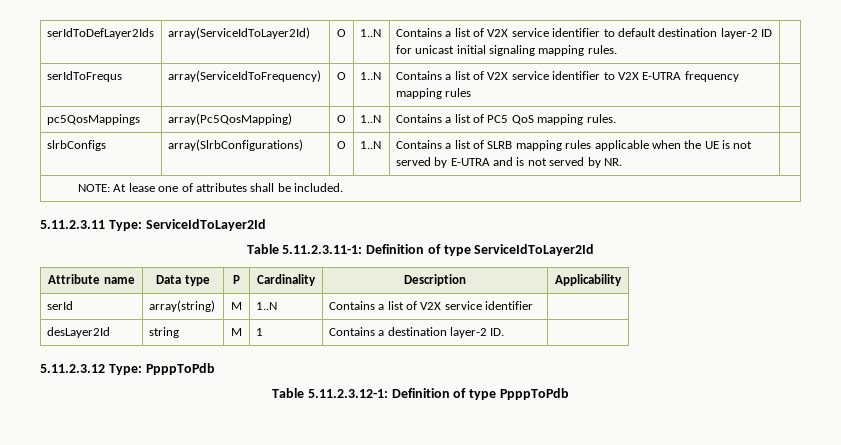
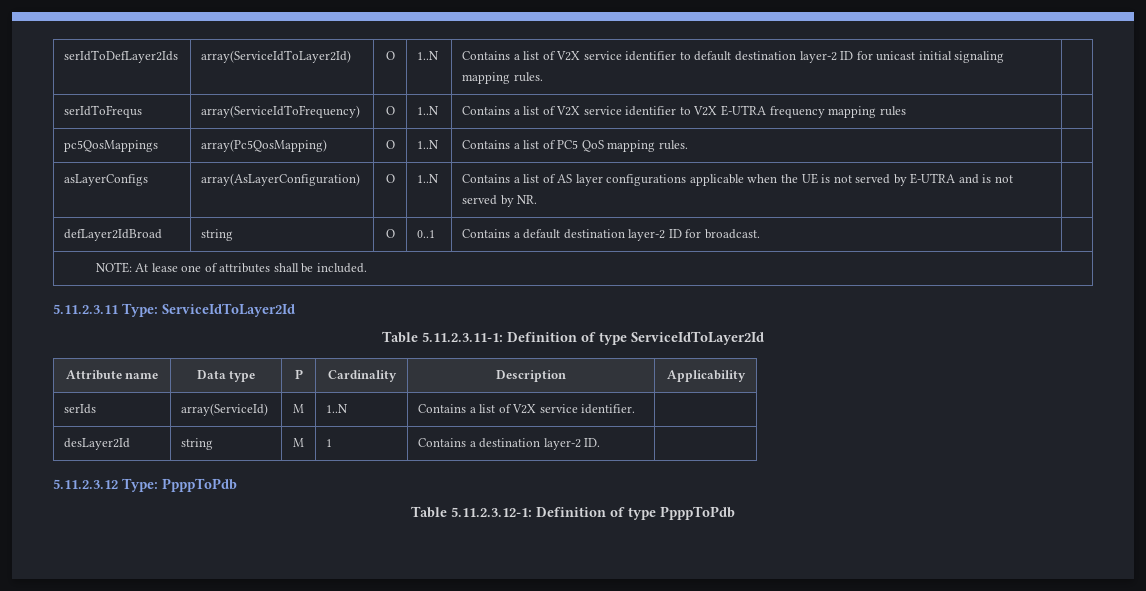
- slrbConfigs | array(SlrbConfigurations) | O | 1..N | Contains a list of SLRB mapping rules applicable when the UE is not served by E-UTRA and is not served by NR. |
+ asLayerConfigs | array(AsLayerConfiguration) | O | 1..N | Contains a list of AS layer configurations applicable when the UE is not served by E-UTRA and is not served by NR. |
+ defLayer2IdBroad | string | O | 0..1 | Contains a default destination layer-2 ID for broadcast. |
- serId | array(string) | M | 1..N | Contains a list of V2X service identifier |
+ serIds | array(ServiceId) | M | 1..N | Contains a list of V2X service identifier. |

